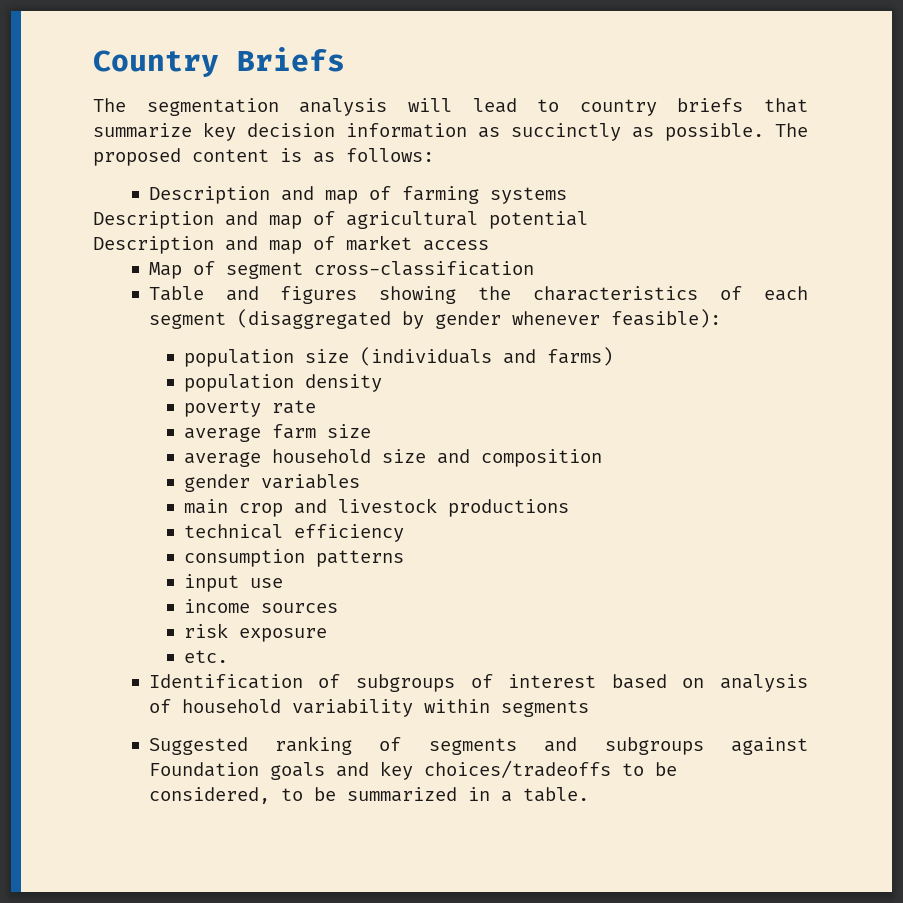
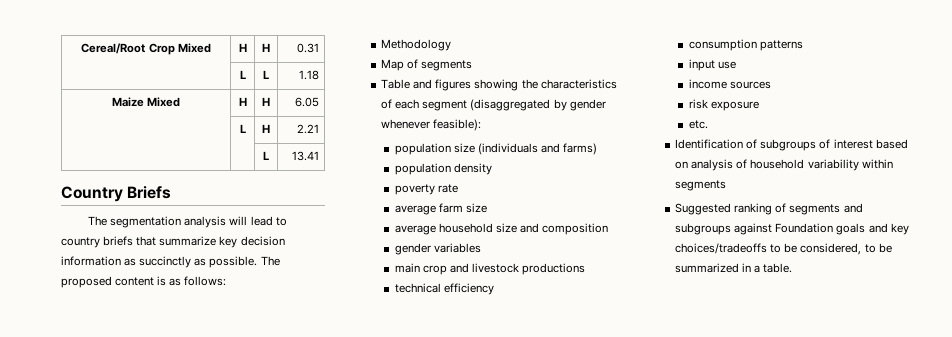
+ Cereal/Root Crop Mixed | H | H | 0.31
+ | L | L | 1.18
+ Maize Mixed | H | H | 6.05
+ | L | H | 2.21
+ | | L | 13.41
- Description and map of farming systems
- Description and map of agricultural potential
- Description and map of market access
+ Methodology
- Map of segment cross-classification
+ Map of segments

